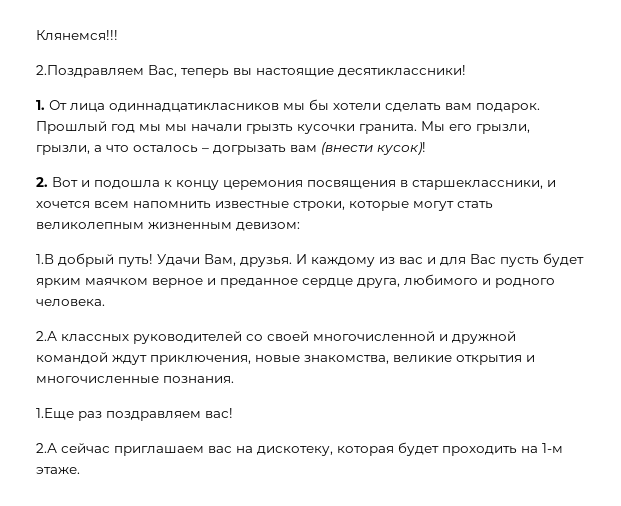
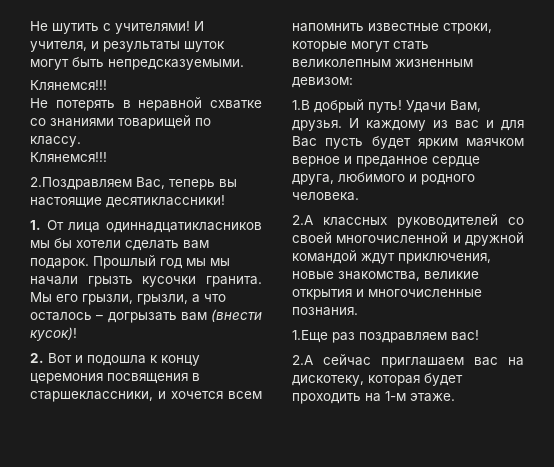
+ Не шутить с учителями! И учителя, и результаты шуток могут быть непредсказуемыми.
+ Клянемся!!!
+ Не потерять в неравной схватке со знаниями товарищей по классу.

